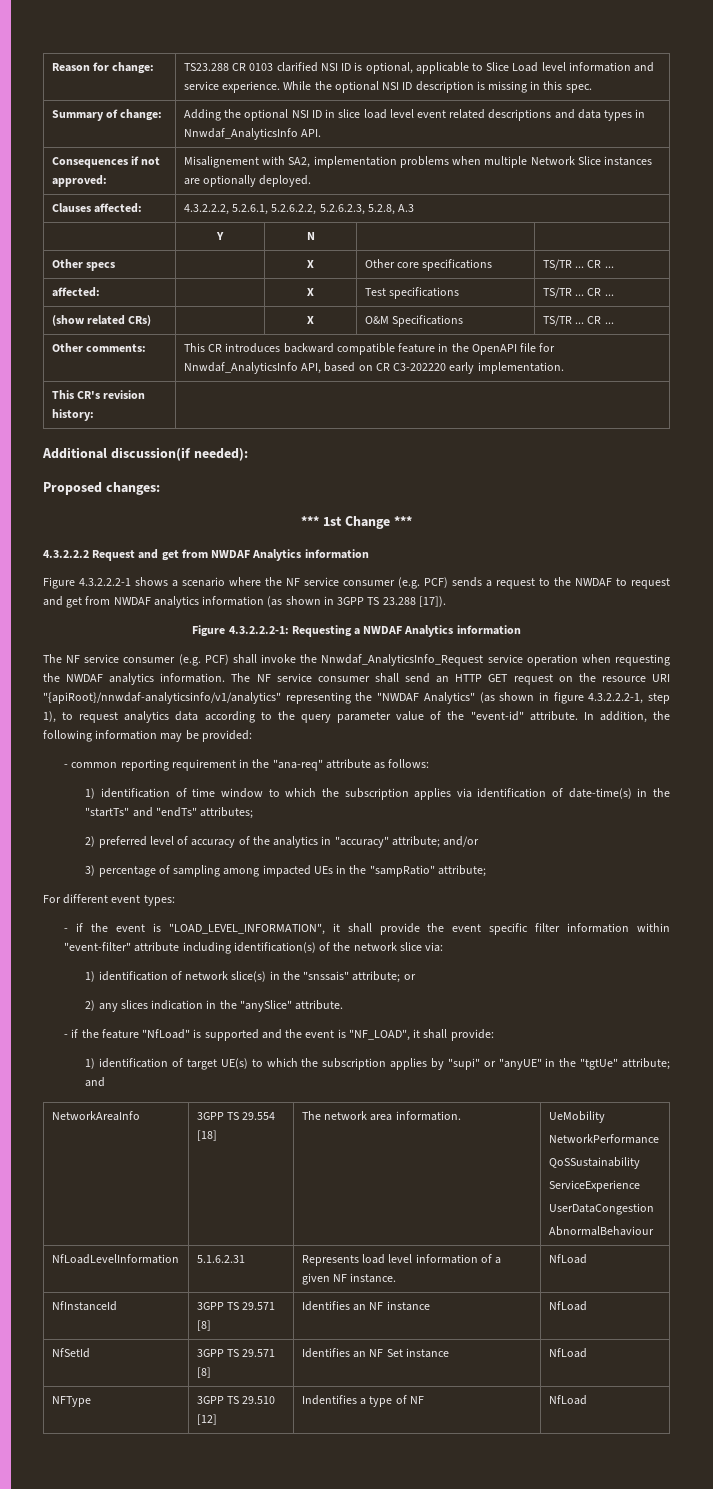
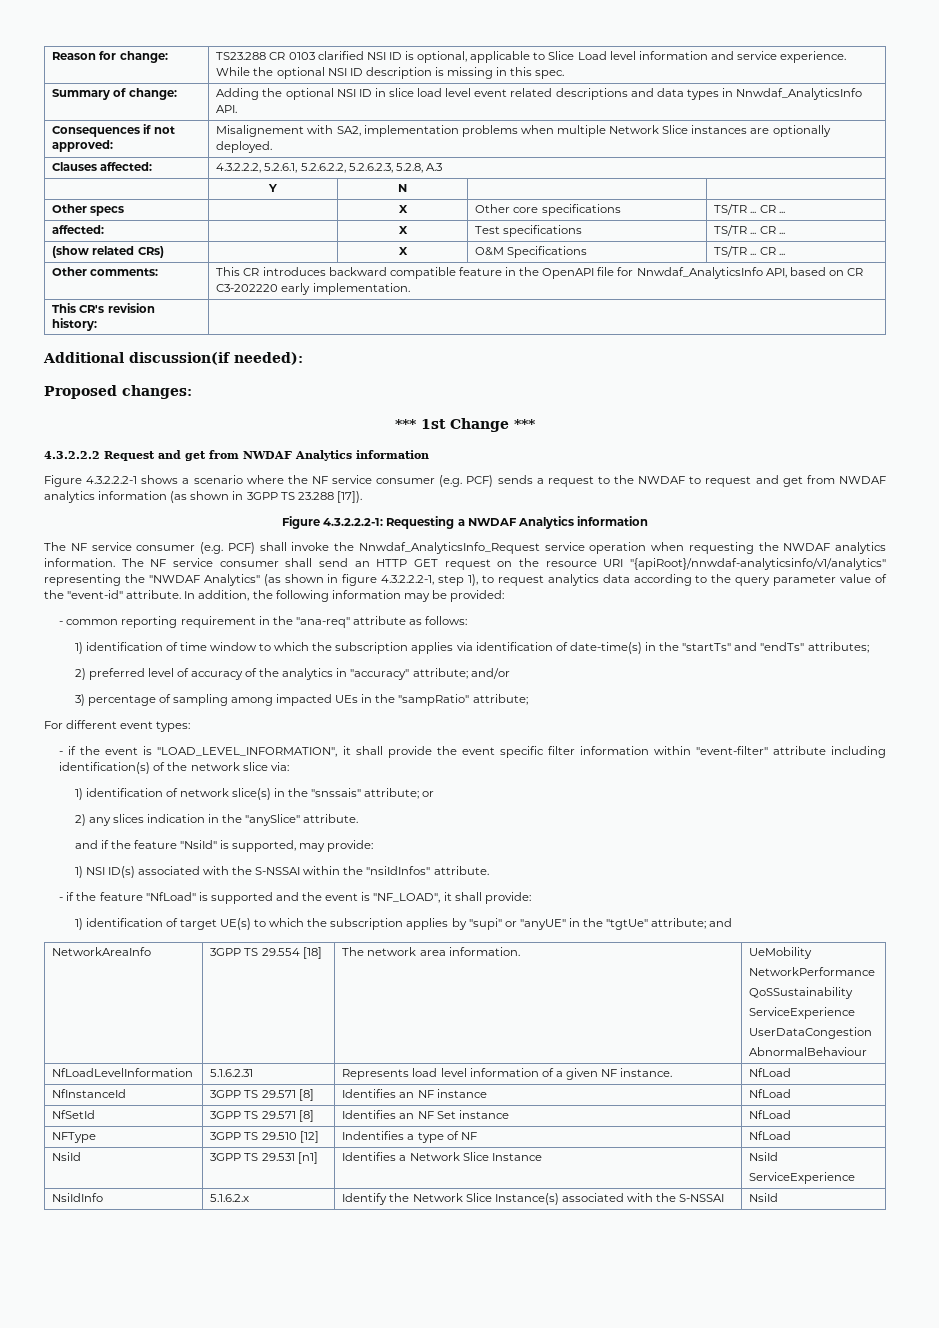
+ and if the feature "NsiId" is supported, may provide:
+ 1) NSI ID(s) associated with the S-NSSAI within the "nsiIdInfos" attribute.
+ NsiId | 3GPP TS 29.531 [n1] | Identifies a Network Slice Instance | NsiId
+ ServiceExperience
+ NsiIdInfo | 5.1.6.2.x | Identify the Network Slice Instance(s) associated with the S-NSSAI | NsiId

